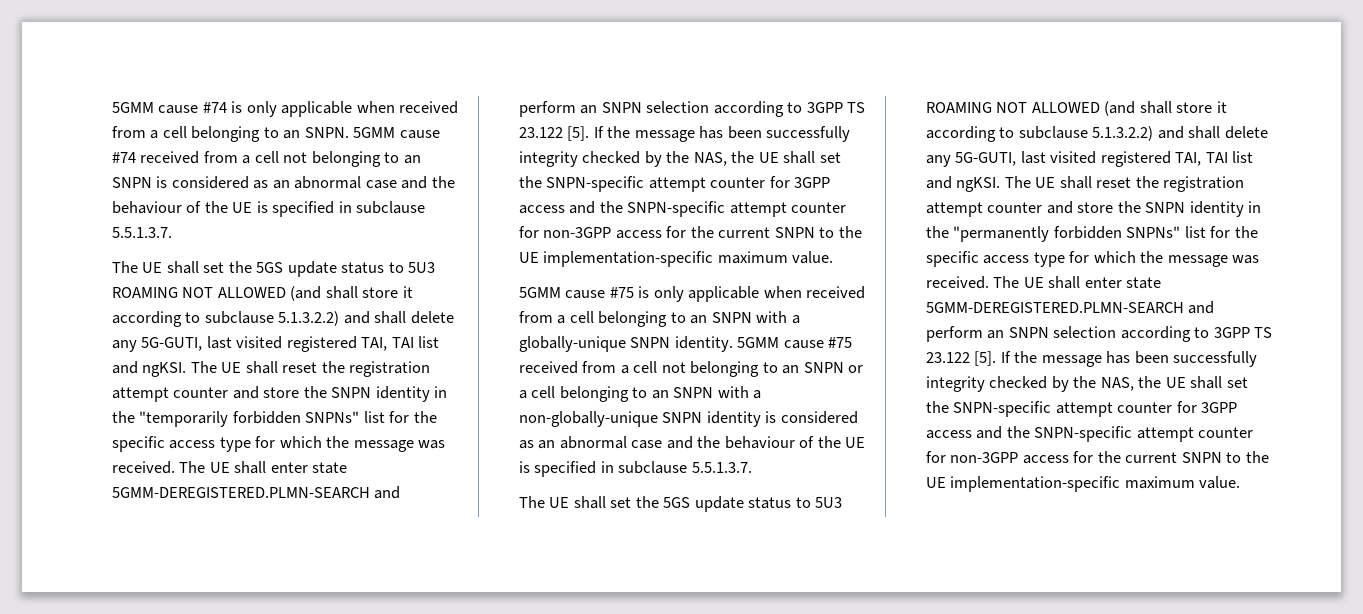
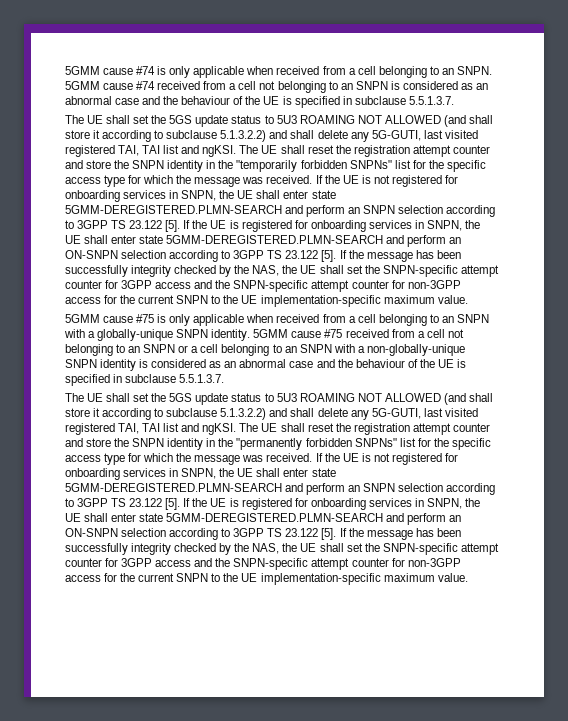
- The UE shall reset the registration attempt counter and store the SNPN identity in the "temporarily forbidden SNPNs" list for the specific access type for which the message was received. The UE shall enter state 5GMM-DEREGISTERED.PLMN-SEARCH and perform an SNPN selection according to 3GPP TS 23.122 [5]. If the message has been successfully integrity checked by the NAS, the UE shall set the SNPN-specific attempt counter for 3GPP access and the SNPN-specific attempt counter for non-3GPP access for the current SNPN to the UE implementation-specific maximum value.
+ The UE shall reset the registration attempt counter and store the SNPN identity in the "temporarily forbidden SNPNs" list for the specific access type for which the message was received. If the UE is not registered for onboarding services in SNPN, the UE shall enter state 5GMM-DEREGISTERED.PLMN-SEARCH and perform an SNPN selection according to 3GPP TS 23.122 [5]. If the UE is registered for onboarding services in SNPN, the UE shall enter state 5GMM-DEREGISTERED.PLMN-SEARCH and perform an ON-SNPN selection according to 3GPP TS 23.122 [5]. If the message has been successfully integrity checked by the NAS, the UE shall set the SNPN-specific attempt counter for 3GPP access and the SNPN-specific attempt counter for non-3GPP access for the current SNPN to the UE implementation-specific maximum value.
- The UE shall reset the registration attempt counter and store the SNPN identity in the "permanently forbidden SNPNs" list for the specific access type for which the message was received. The UE shall enter state 5GMM-DEREGISTERED.PLMN-SEARCH and perform an SNPN selection according to 3GPP TS 23.122 [5]. If the message has been successfully integrity checked by the NAS, the UE shall set the SNPN-specific attempt counter for 3GPP access and the SNPN-specific attempt counter for non-3GPP access for the current SNPN to the UE implementation-specific maximum value.
+ The UE shall reset the registration attempt counter and store the SNPN identity in the "permanently forbidden SNPNs" list for the specific access type for which the message was received. If the UE is not registered for onboarding services in SNPN, the UE shall enter state 5GMM-DEREGISTERED.PLMN-SEARCH and perform an SNPN selection according to 3GPP TS 23.122 [5]. If the UE is registered for onboarding services in SNPN, the UE shall enter state 5GMM-DEREGISTERED.PLMN-SEARCH and perform an ON-SNPN selection according to 3GPP TS 23.122 [5]. If the message has been successfully integrity checked by the NAS, the UE shall set the SNPN-specific attempt counter for 3GPP access and the SNPN-specific attempt counter for non-3GPP access for the current SNPN to the UE implementation-specific maximum value.

